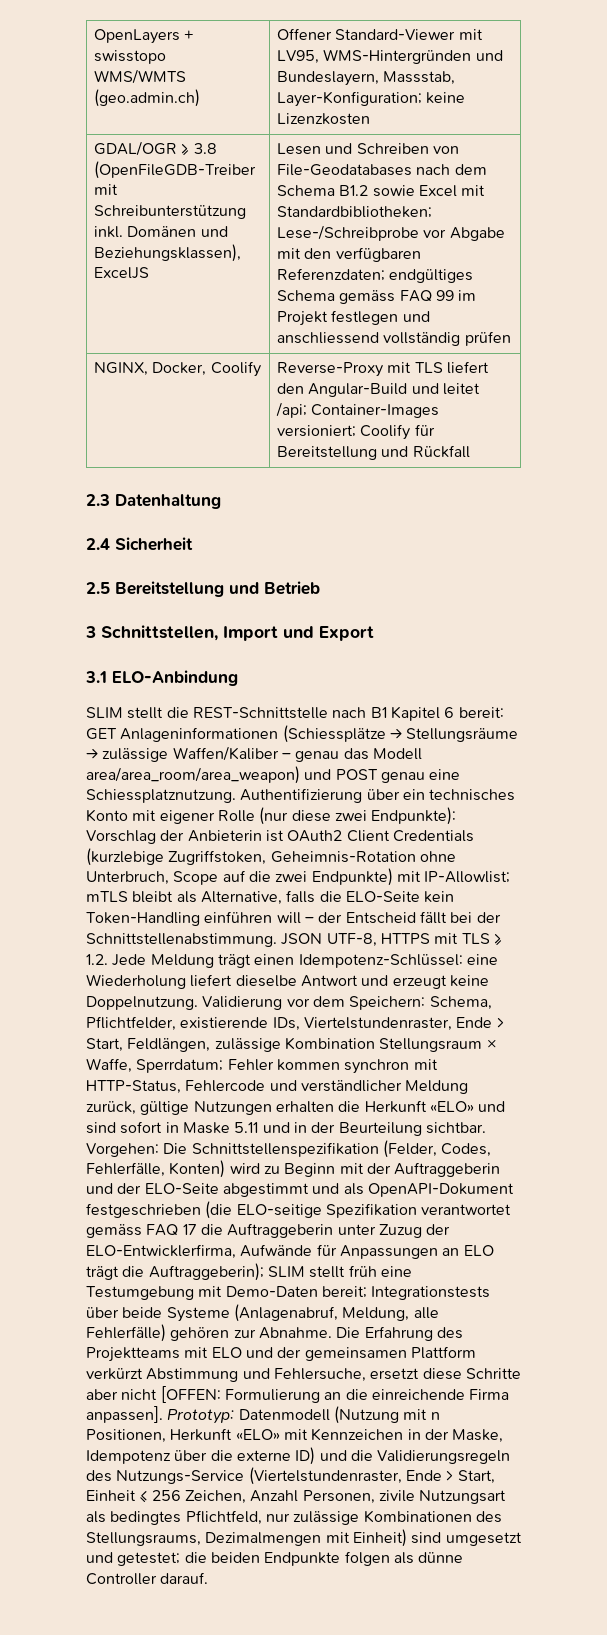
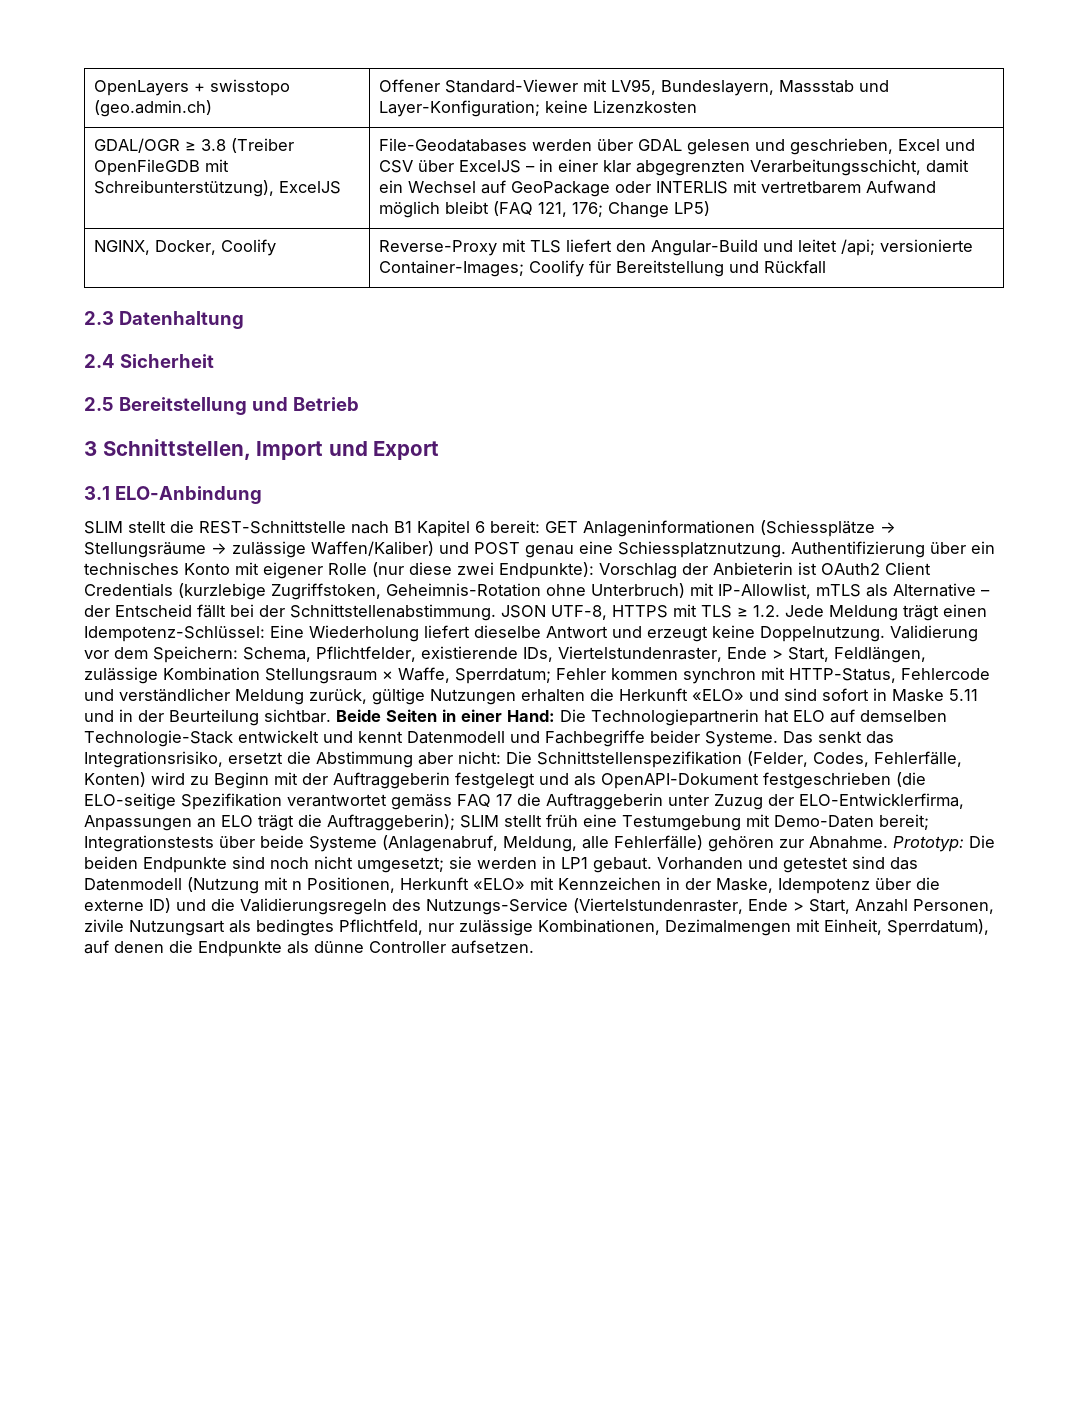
- OpenLayers + swisstopo WMS/WMTS (geo.admin.ch) | Offener Standard-Viewer mit LV95, WMS-Hintergründen und Bundeslayern, Massstab, Layer-Konfiguration; keine Lizenzkosten
+ OpenLayers + swisstopo (geo.admin.ch) | Offener Standard-Viewer mit LV95, Bundeslayern, Massstab und Layer-Konfiguration; keine Lizenzkosten
- GDAL/OGR ≥ 3.8 (OpenFileGDB-Treiber mit Schreibunterstützung inkl. Domänen und Beziehungsklassen), ExcelJS | Lesen und Schreiben von File-Geodatabases nach dem Schema B1.2 sowie Excel mit Standardbibliotheken; Lese-/Schreibprobe vor Abgabe mit den verfügbaren Referenzdaten; endgültiges Schema gemäss FAQ 99 im Projekt festlegen und anschliessend vollständig prüfen
+ GDAL/OGR ≥ 3.8 (Treiber OpenFileGDB mit Schreibunterstützung), ExcelJS | File-Geodatabases werden über GDAL gelesen und geschrieben, Excel und CSV über ExcelJS – in einer klar abgegrenzten Verarbeitungsschicht, damit ein Wechsel auf GeoPackage oder INTERLIS mit vertretbarem Aufwand möglich bleibt (FAQ 121, 176; Change LP5)
- NGINX, Docker, Coolify | Reverse-Proxy mit TLS liefert den Angular-Build und leitet /api; Container-Images versioniert; Coolify für Bereitstellung und Rückfall
+ NGINX, Docker, Coolify | Reverse-Proxy mit TLS liefert den Angular-Build und leitet /api; versionierte Container-Images; Coolify für Bereitstellung und Rückfall
- SLIM stellt die REST-Schnittstelle nach B1 Kapitel 6 bereit: GET Anlageninformationen (Schiessplätze → Stellungsräume → zulässige Waffen/Kaliber – genau das Modell area/area_room/area_weapon) und POST genau eine Schiessplatznutzung.
+ SLIM stellt die REST-Schnittstelle nach B1 Kapitel 6 bereit: GET Anlageninformationen (Schiessplätze → Stellungsräume → zulässige Waffen/Kaliber) und POST genau eine Schiessplatznutzung.
- Authentifizierung über ein technisches Konto mit eigener Rolle (nur diese zwei Endpunkte): Vorschlag der Anbieterin ist OAuth2 Client Credentials (kurzlebige Zugriffstoken, Geheimnis-Rotation ohne Unterbruch, Scope auf die zwei Endpunkte) mit IP-Allowlist; mTLS bleibt als Alternative, falls die ELO-Seite kein Token-Handling einführen will – der Entscheid fällt bei der Schnittstellenabstimmung.
+ Authentifizierung über ein technisches Konto mit eigener Rolle (nur diese zwei Endpunkte): Vorschlag der Anbieterin ist OAuth2 Client Credentials (kurzlebige Zugriffstoken, Geheimnis-Rotation ohne Unterbruch) mit IP-Allowlist, mTLS als Alternative – der Entscheid fällt bei der Schnittstellenabstimmung.
- JSON UTF-8, HTTPS mit TLS ≥ 1.2. Jede Meldung trägt einen Idempotenz-Schlüssel: eine Wiederholung liefert dieselbe Antwort und erzeugt keine Doppelnutzung.
+ JSON UTF-8, HTTPS mit TLS ≥ 1.2. Jede Meldung trägt einen Idempotenz-Schlüssel: Eine Wiederholung liefert dieselbe Antwort und erzeugt keine Doppelnutzung.
- Vorgehen: Die Schnittstellenspezifikation (Felder, Codes, Fehlerfälle, Konten) wird zu Beginn mit der Auftraggeberin und der ELO-Seite abgestimmt und als OpenAPI-Dokument festgeschrieben (die ELO-seitige Spezifikation verantwortet gemäss FAQ 17 die Auftraggeberin unter Zuzug der ELO-Entwicklerfirma, Aufwände für Anpassungen an ELO trägt die Auftraggeberin); SLIM stellt früh eine Testumgebung mit Demo-Daten bereit; Integrationstests über beide Systeme (Anlagenabruf, Meldung, alle Fehlerfälle) gehören zur Abnahme.
+ Beide Seiten in einer Hand: Die Technologiepartnerin hat ELO auf demselben Technologie-Stack entwickelt und kennt Datenmodell und Fachbegriffe beider Systeme. Das senkt das Integrationsrisiko, ersetzt die Abstimmung aber nicht: Die Schnittstellenspezifikation (Felder, Codes, Fehlerfälle, Konten) wird zu Beginn mit der Auftraggeberin festgelegt und als OpenAPI-Dokument festgeschrieben (die ELO-seitige Spezifikation verantwortet gemäss FAQ 17 die Auftraggeberin unter Zuzug der ELO-Entwicklerfirma, Anpassungen an ELO trägt die Auftraggeberin); SLIM stellt früh eine Testumgebung mit Demo-Daten bereit; Integrationstests über beide Systeme (Anlagenabruf, Meldung, alle Fehlerfälle) gehören zur Abnahme.
- Die Erfahrung des Projektteams mit ELO und der gemeinsamen Plattform verkürzt Abstimmung und Fehlersuche, ersetzt diese Schritte aber nicht [OFFEN: Formulierung an die einreichende Firma anpassen]. Prototyp: Datenmodell (Nutzung mit n Positionen, Herkunft «ELO» mit Kennzeichen in der Maske, Idempotenz über die externe ID) und die Validierungsregeln des Nutzungs-Service (Viertelstundenraster, Ende > Start, Einheit ≤ 256 Zeichen, Anzahl Personen, zivile Nutzungsart als bedingtes Pflichtfeld, nur zulässige Kombinationen des Stellungsraums, Dezimalmengen mit Einheit) sind umgesetzt und getestet; die beiden Endpunkte folgen als dünne Controller darauf.
+ Prototyp: Die beiden Endpunkte sind noch nicht umgesetzt; sie werden in LP1 gebaut. Vorhanden und getestet sind das Datenmodell (Nutzung mit n Positionen, Herkunft «ELO» mit Kennzeichen in der Maske, Idempotenz über die externe ID) und die Validierungsregeln des Nutzungs-Service (Viertelstundenraster, Ende > Start, Anzahl Personen, zivile Nutzungsart als bedingtes Pflichtfeld, nur zulässige Kombinationen, Dezimalmengen mit Einheit, Sperrdatum), auf denen die Endpunkte als dünne Controller aufsetzen.

